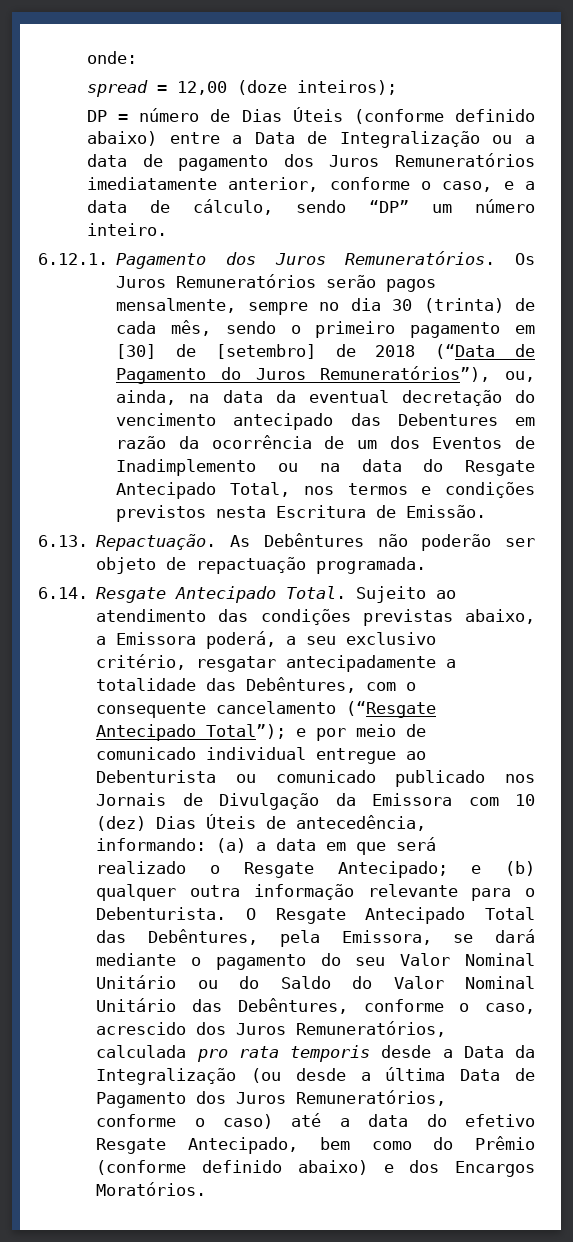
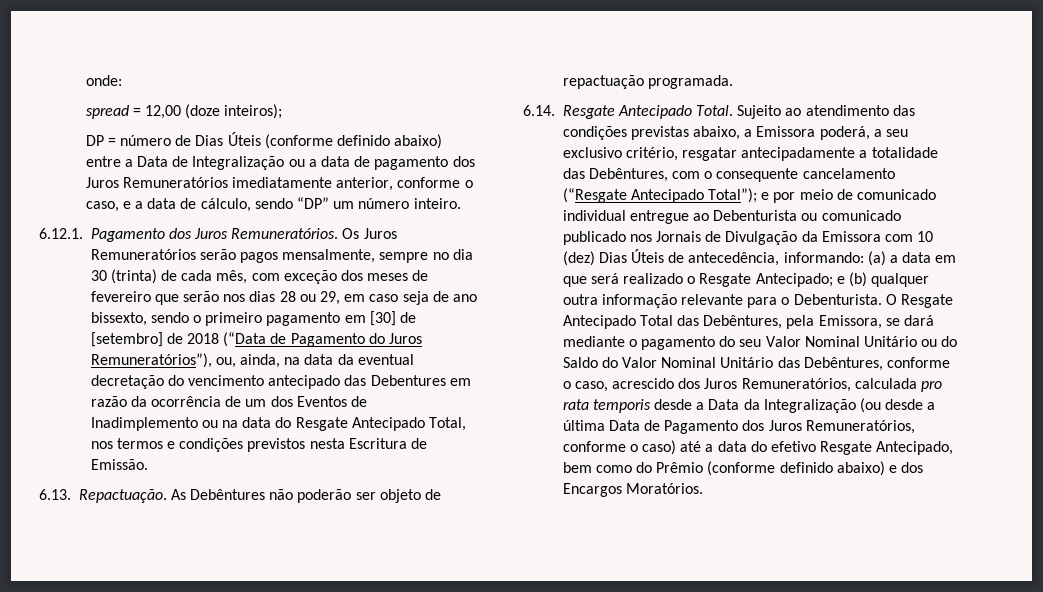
- Os Juros Remuneratórios serão pagos mensalmente, sempre no dia 30 (trinta) de cada mês, sendo o primeiro pagamento em [30] de [setembro] de 2018 (“Data de Pagamento do Juros Remuneratórios”), ou, ainda, na data da eventual decretação do vencimento antecipado das Debentures em razão da ocorrência de um dos Eventos de Inadimplemento ou na data do Resgate Antecipado Total, nos termos e condições previstos nesta Escritura de Emissão.
+ Os Juros Remuneratórios serão pagos mensalmente, sempre no dia 30 (trinta) de cada mês, com exceção dos meses de fevereiro que serão nos dias 28 ou 29, em caso seja de ano bissexto, sendo o primeiro pagamento em [30] de [setembro] de 2018 (“Data de Pagamento do Juros Remuneratórios”), ou, ainda, na data da eventual decretação do vencimento antecipado das Debentures em razão da ocorrência de um dos Eventos de Inadimplemento ou na data do Resgate Antecipado Total, nos termos e condições previstos nesta Escritura de Emissão.

